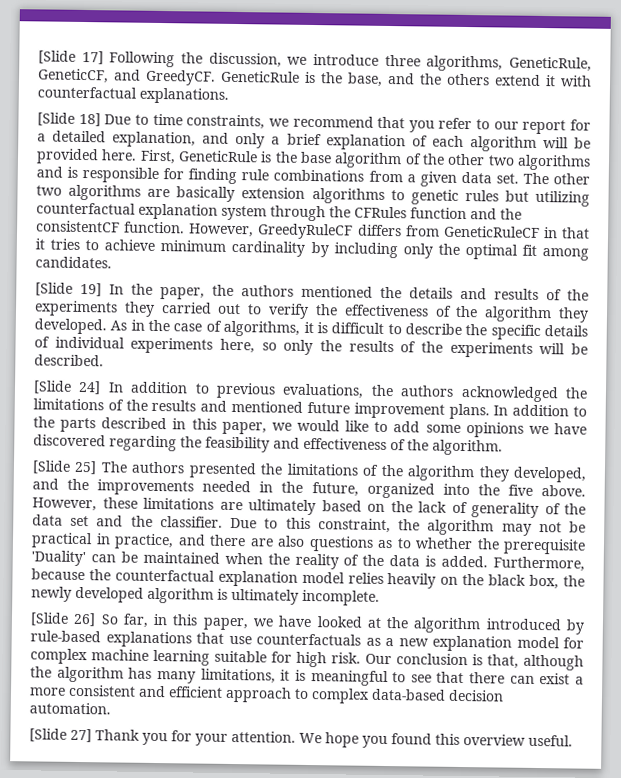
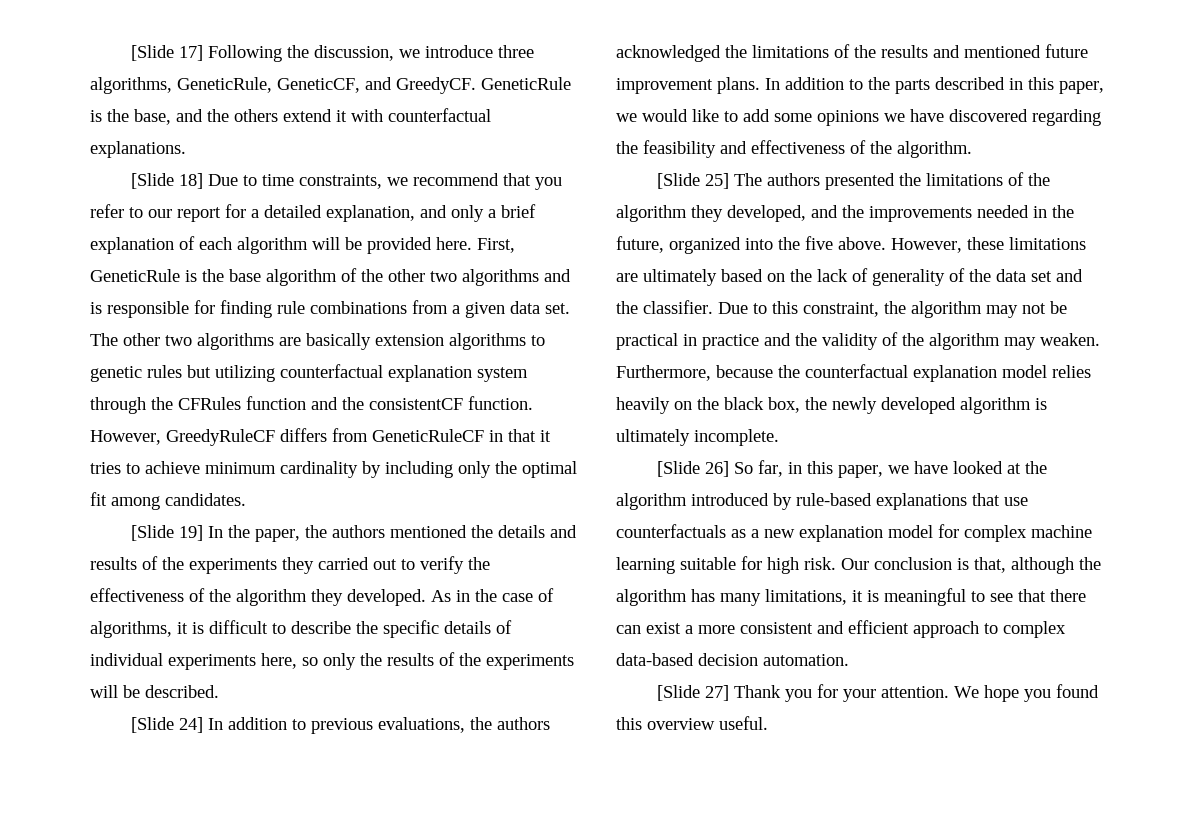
- Due to this constraint, the algorithm may not be practical in practice, and there are also questions as to whether the prerequisite 'Duality' can be maintained when the reality of the data is added.
+ Due to this constraint, the algorithm may not be practical in practice and the validity of the algorithm may weaken.

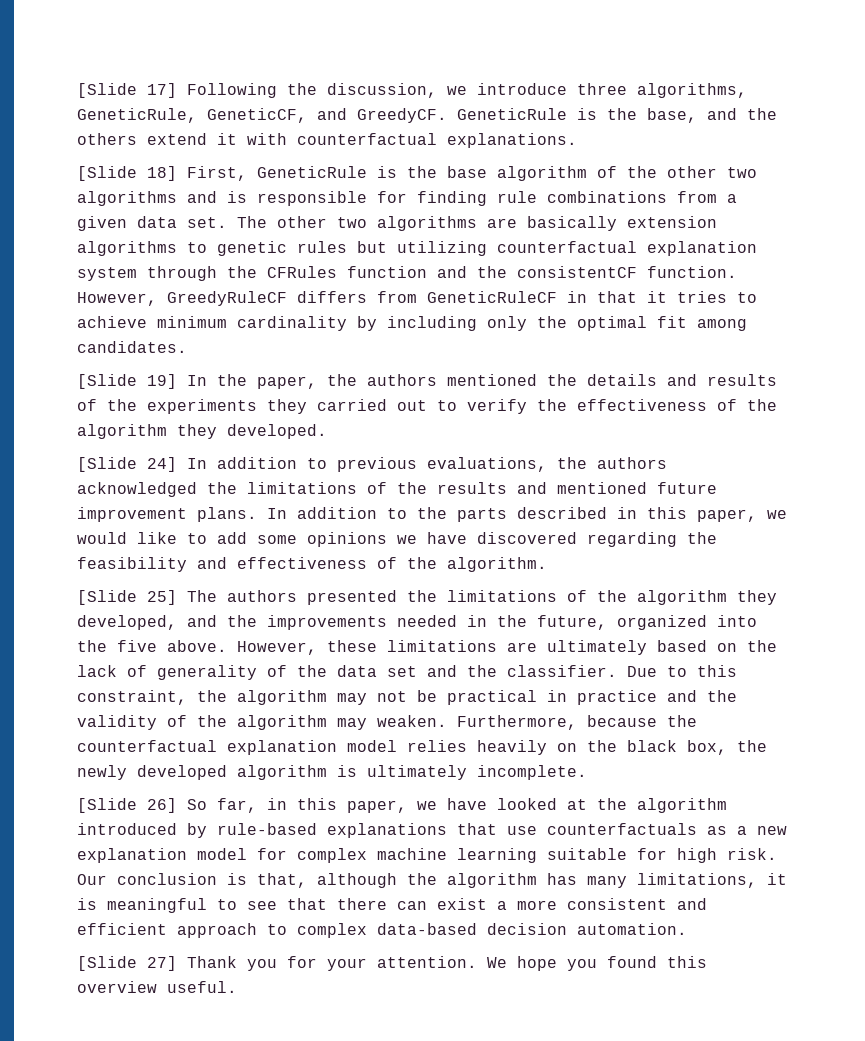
- [Slide 18] Due to time constraints, we recommend that you refer to our report for a detailed explanation, and only a brief explanation of each algorithm will be provided here. First, GeneticRule is the base algorithm of the other two algorithms and is responsible for finding rule combinations from a given data set.
+ [Slide 18] First, GeneticRule is the base algorithm of the other two algorithms and is responsible for finding rule combinations from a given data set.
- As in the case of algorithms, it is difficult to describe the specific details of individual experiments here, so only the results of the experiments will be described.

